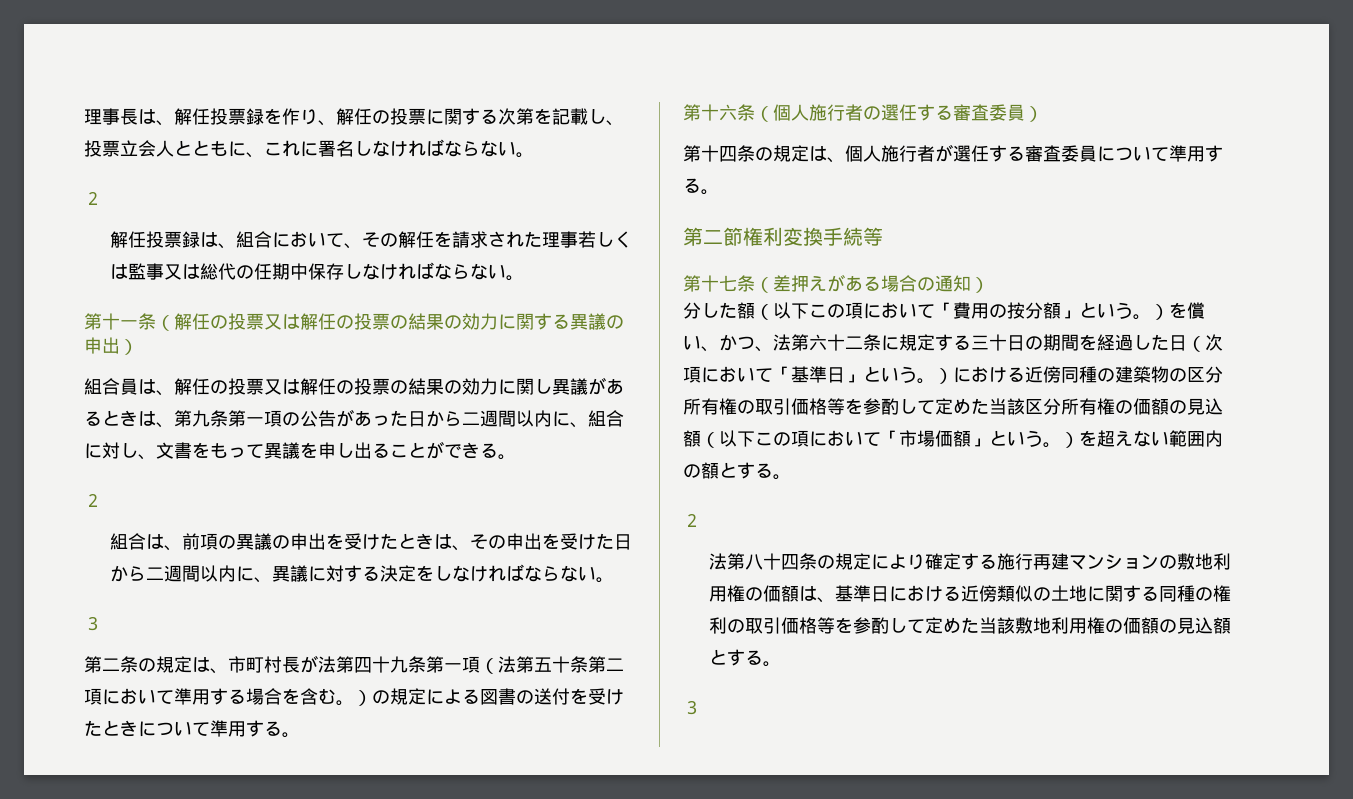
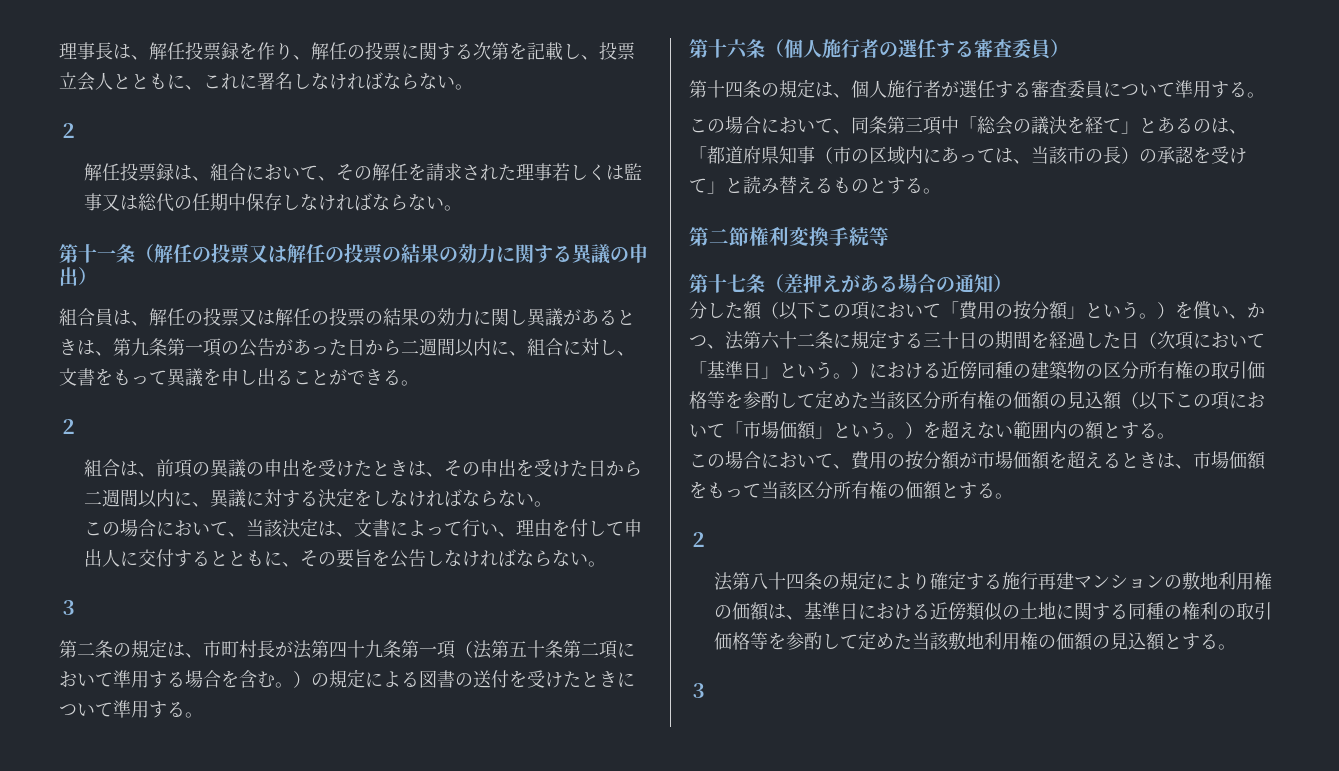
+ この場合において、当該決定は、文書によって行い、理由を付して申出人に交付するとともに、その要旨を公告しなければならない。
+ この場合において、同条第三項中「総会の議決を経て」とあるのは、「都道府県知事（市の区域内にあっては、当該市の長）の承認を受けて」と読み替えるものとする。
+ この場合において、費用の按分額が市場価額を超えるときは、市場価額をもって当該区分所有権の価額とする。

